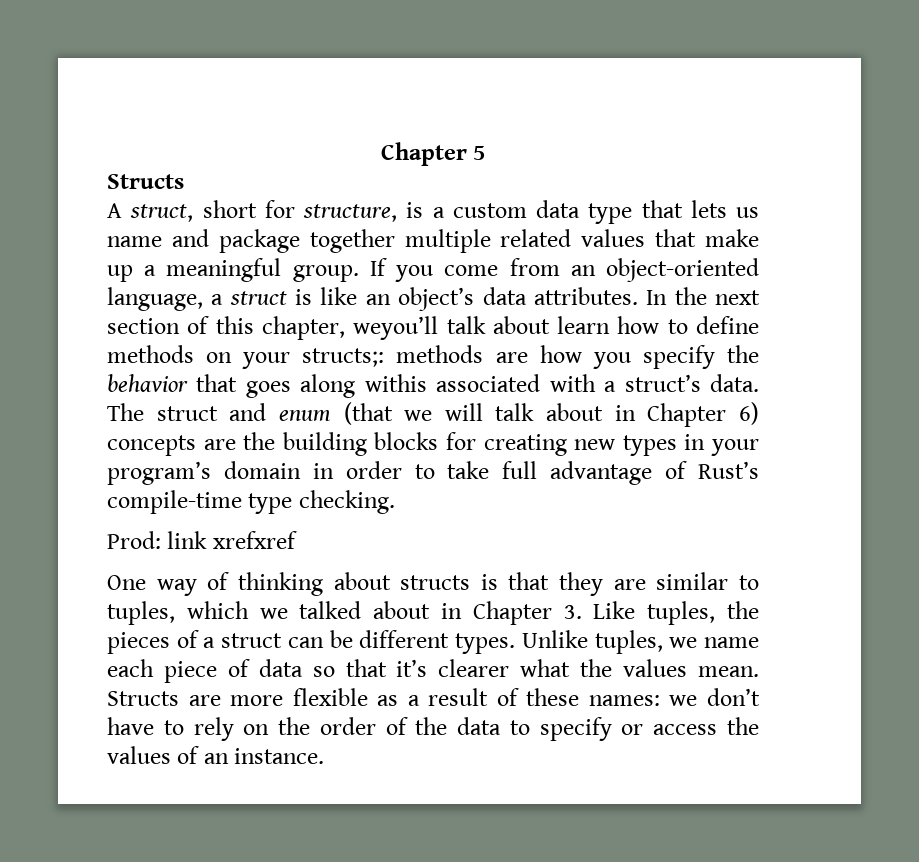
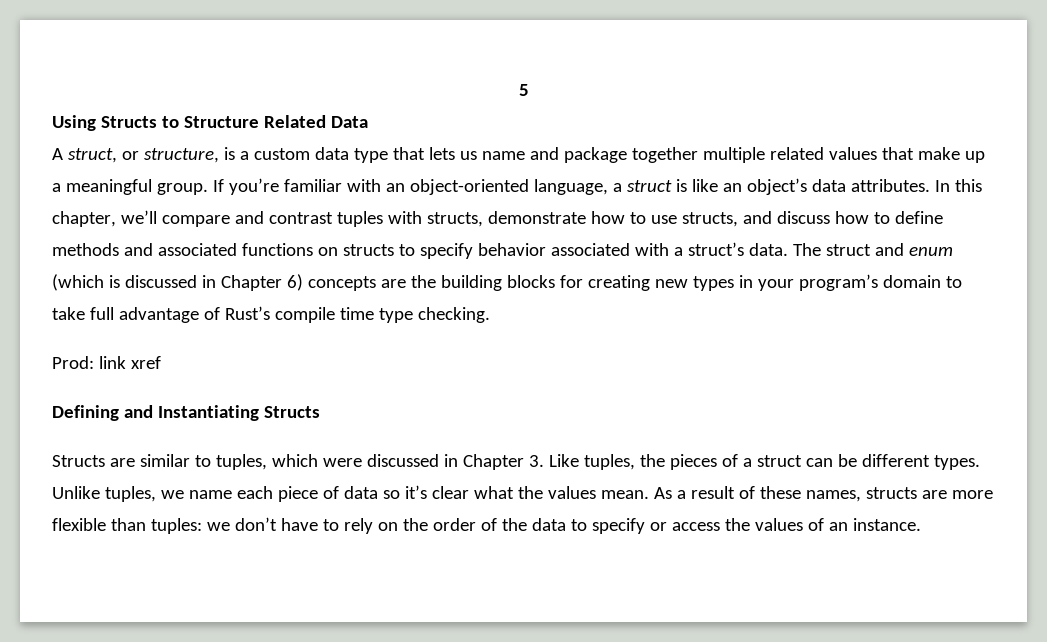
- Chapter 5
- Structs
+ 5
+ Using Structs to Structure Related Data
- A struct, short for structure, is a custom data type that lets us name and package together multiple related values that make up a meaningful group.
+ A struct, or structure, is a custom data type that lets us name and package together multiple related values that make up a meaningful group.
- If you come from an object-oriented language, a struct is like an object’s data attributes.
+ If you’re familiar with an object-oriented language, a struct is like an object’s data attributes.
- In the next section of this chapter, weyou’ll talk about learn how to define methods on your structs;: methods are how you specify the behavior that goes along withis associated with a struct’s data.
+ In this chapter, we’ll compare and contrast tuples with structs, demonstrate how to use structs, and discuss how to define methods and associated functions on structs to specify behavior associated with a struct’s data.
- The struct and enum (that we will talk about in Chapter 6) concepts are the building blocks for creating new types in your program’s domain in order to take full advantage of Rust’s compile-time type checking.
+ The struct and enum (which is discussed in Chapter 6) concepts are the building blocks for creating new types in your program’s domain to take full advantage of Rust’s compile time type checking.
- Prod: link xrefxref
- One way of thinking about structs is that they are similar to tuples, which we talked about in Chapter 3. Like tuples, the pieces of a struct can be different types.
+ Prod: link xref
+ Defining and Instantiating Structs
+ Structs are similar to tuples, which were discussed in Chapter 3. Like tuples, the pieces of a struct can be different types.
- Unlike tuples, we name each piece of data so that it’s clearer what the values mean.
+ Unlike tuples, we name each piece of data so it’s clear what the values mean.
- Structs are more flexible as a result of these names: we don’t have to rely on the order of the data to specify or access the values of an instance.
+ As a result of these names, structs are more flexible than tuples: we don’t have to rely on the order of the data to specify or access the values of an instance.

